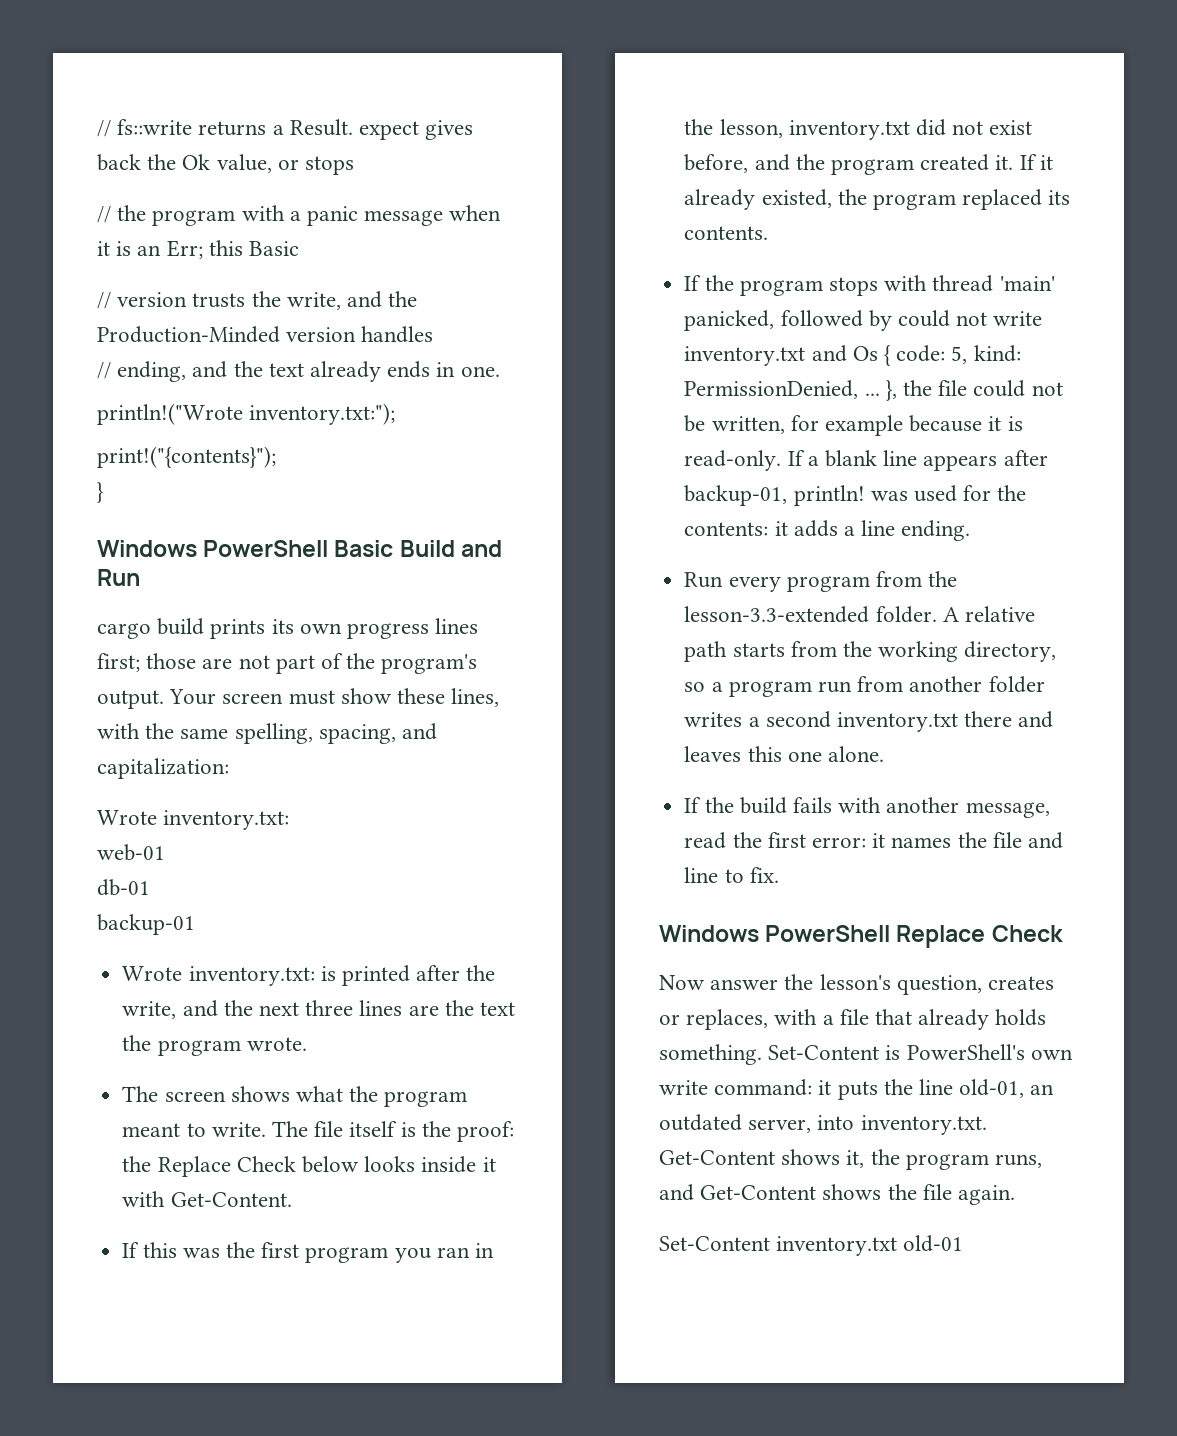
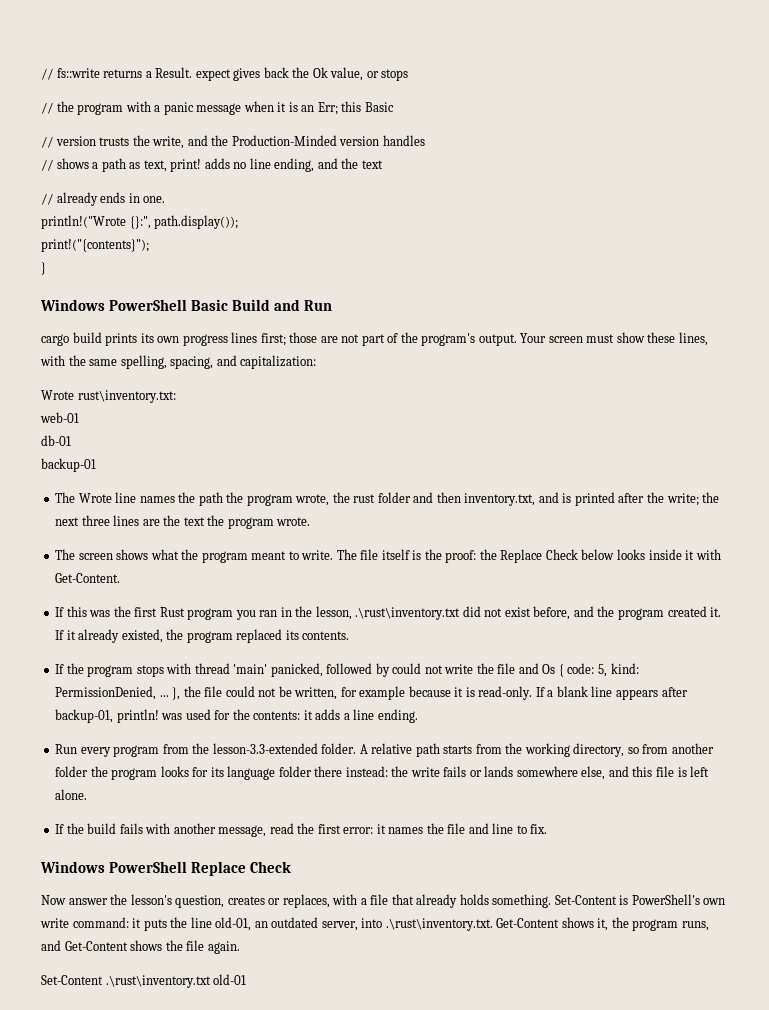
- // ending, and the text already ends in one.
+ // shows a path as text, print! adds no line ending, and the text
+ // already ends in one.
- println!("Wrote inventory.txt:");
+ println!("Wrote {}:", path.display());
  Your screen must show these lines, with the same spelling, spacing, and capitalization:
- Wrote inventory.txt:
+ Wrote rust\inventory.txt:
- Wrote inventory.txt: is printed after the write, and the next three lines are the text the program wrote.
+ The Wrote line names the path the program wrote, the rust folder and then inventory.txt, and is printed after the write; the next three lines are the text the program wrote.
- If this was the first program you ran in the lesson, inventory.txt did not exist before, and the program created it.
+ If this was the first Rust program you ran in the lesson, .\rust\inventory.txt did not exist before, and the program created it.
- If the program stops with thread 'main' panicked, followed by could not write inventory.txt and Os { code: 5, kind: PermissionDenied, ...
+ If the program stops with thread 'main' panicked, followed by could not write the file and Os { code: 5, kind: PermissionDenied, ...
- A relative path starts from the working directory, so a program run from another folder writes a second inventory.txt there and leaves this one alone.
+ A relative path starts from the working directory, so from another folder the program looks for its language folder there instead: the write fails or lands somewhere else, and this file is left alone.
- Set-Content is PowerShell's own write command: it puts the line old-01, an outdated server, into inventory.txt. Get-Content shows it, the program runs, and Get-Content shows the file again.
+ Set-Content is PowerShell's own write command: it puts the line old-01, an outdated server, into .\rust\inventory.txt. Get-Content shows it, the program runs, and Get-Content shows the file again.
- Set-Content inventory.txt old-01
+ Set-Content .\rust\inventory.txt old-01

